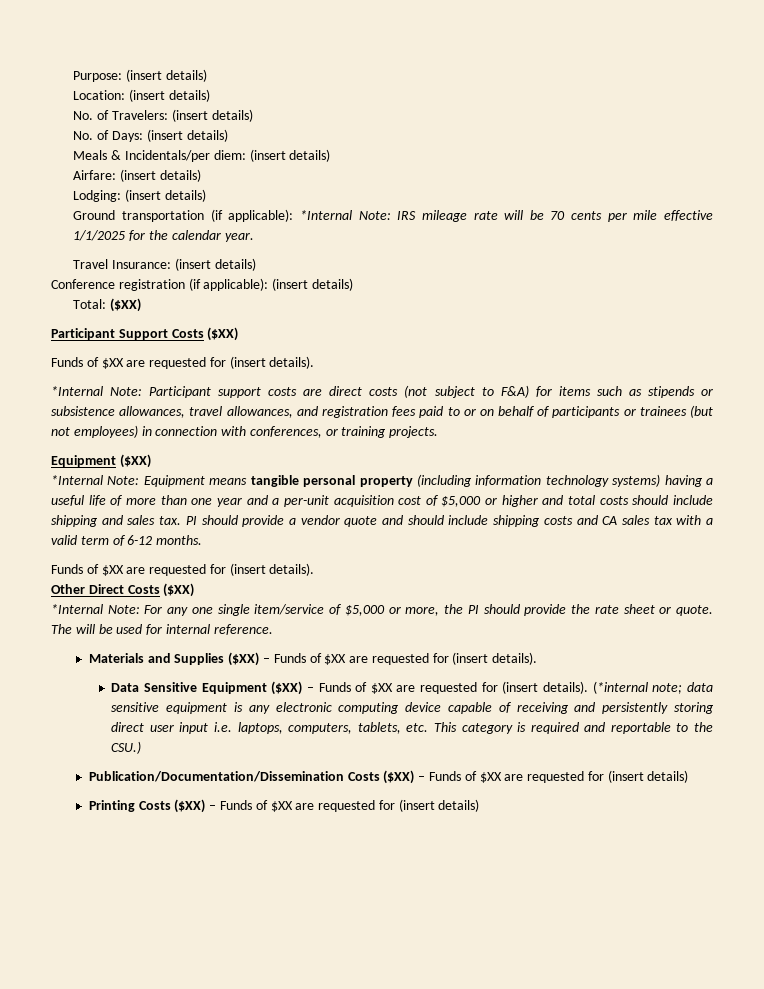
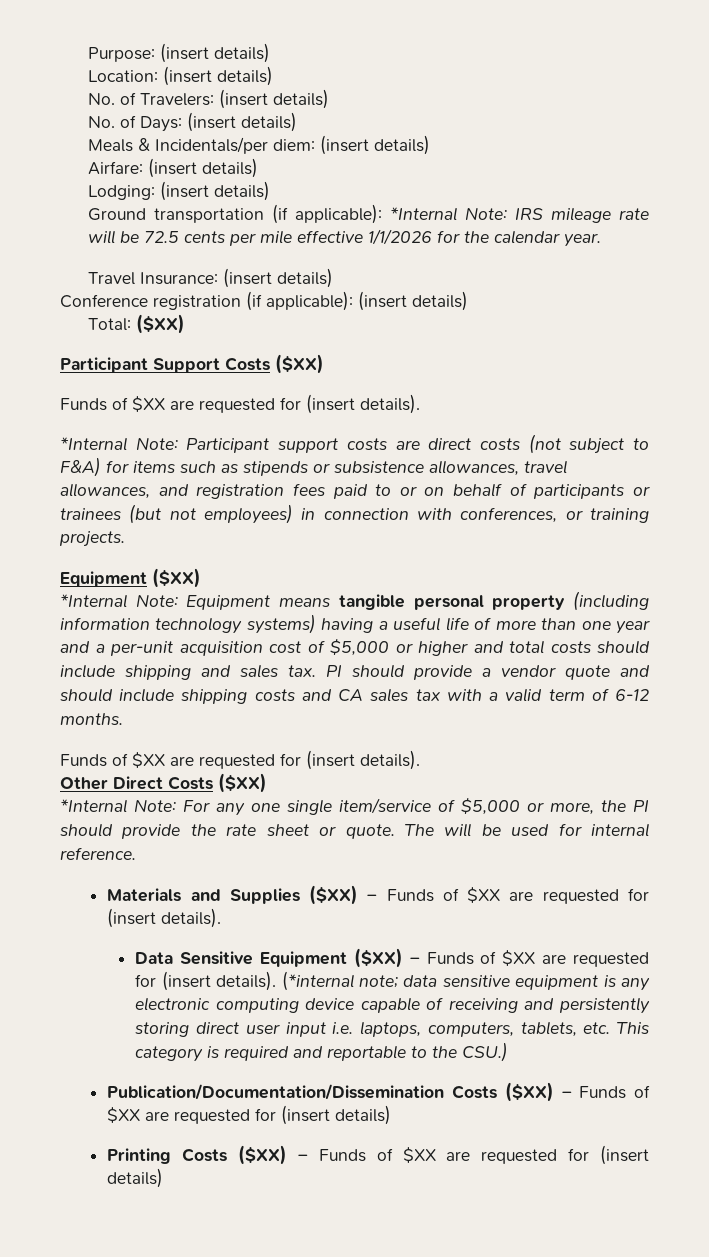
- Ground transportation (if applicable): *Internal Note: IRS mileage rate will be 70 cents per mile effective 1/1/2025 for the calendar year.
+ Ground transportation (if applicable): *Internal Note: IRS mileage rate will be 72.5 cents per mile effective 1/1/2026 for the calendar year.

